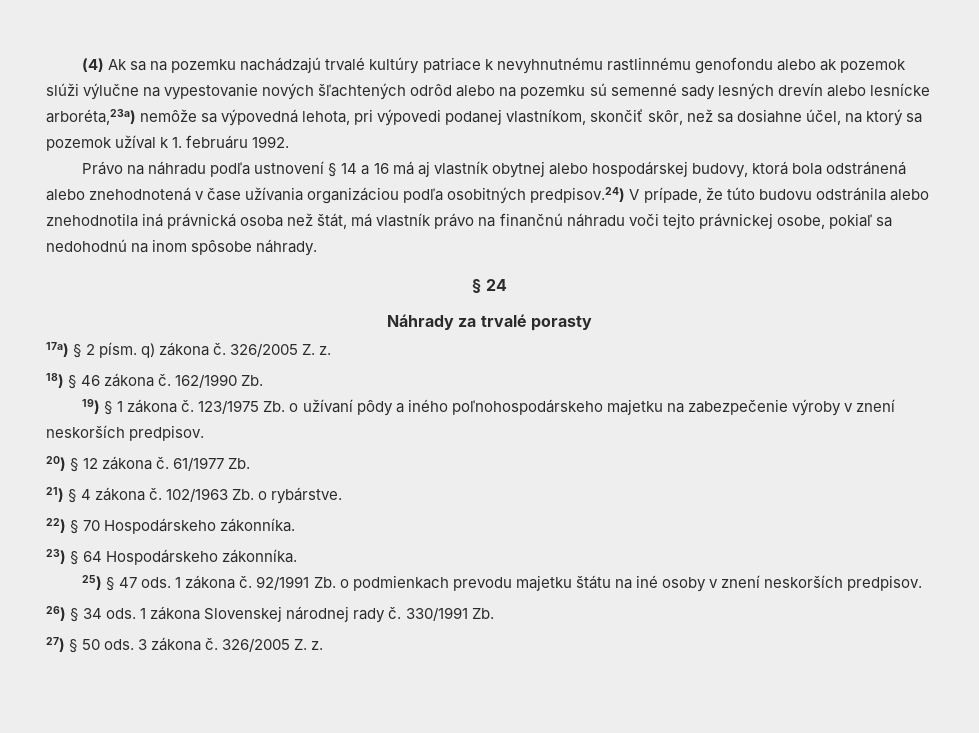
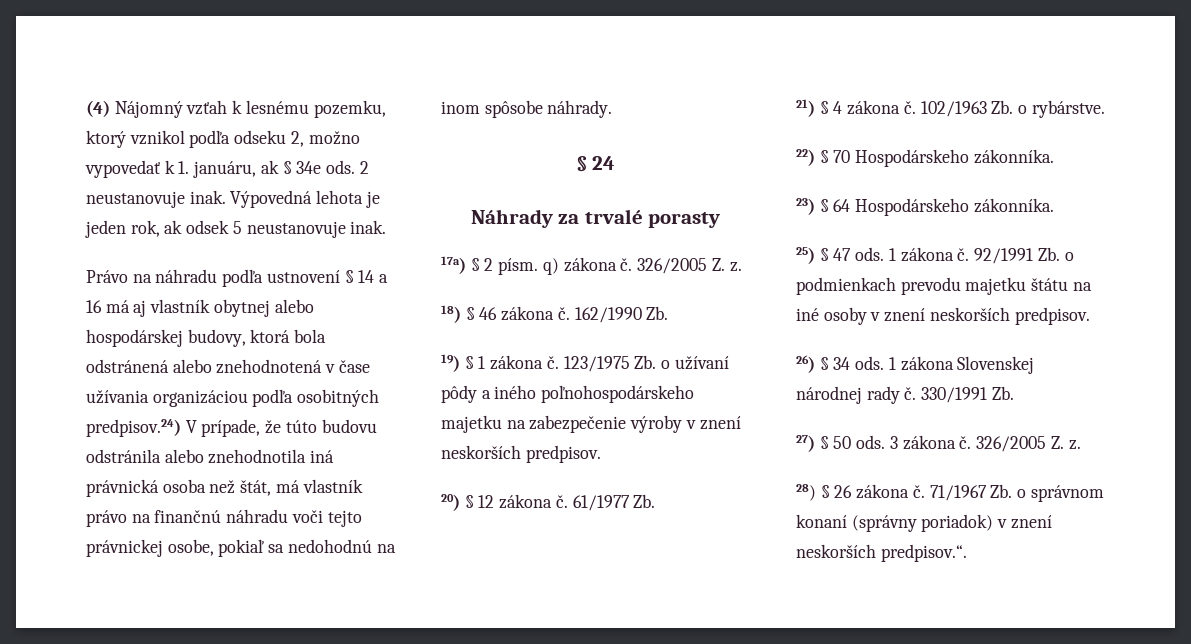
- (4) Ak sa na pozemku nachádzajú trvalé kultúry patriace k nevyhnutnému rastlinnému genofondu alebo ak pozemok slúži výlučne na vypestovanie nových šľachtených odrôd alebo na pozemku sú semenné sady lesných drevín alebo lesnícke arboréta,23a) nemôže sa výpovedná lehota, pri výpovedi podanej vlastníkom, skončiť skôr, než sa dosiahne účel, na ktorý sa pozemok užíval k 1. februáru 1992.
+ (4) Nájomný vzťah k lesnému pozemku, ktorý vznikol podľa odseku 2, možno vypovedať k 1. januáru, ak § 34e ods. 2 neustanovuje inak. Výpovedná lehota je jeden rok, ak odsek 5 neustanovuje inak.
+ 28) § 26 zákona č. 71/1967 Zb. o správnom konaní (správny poriadok) v znení neskorších predpisov.“.

